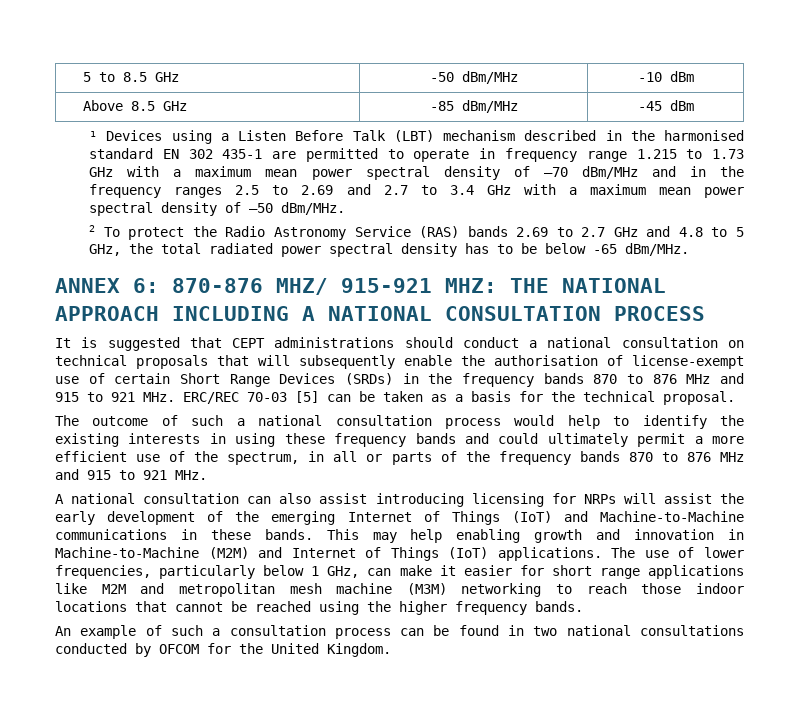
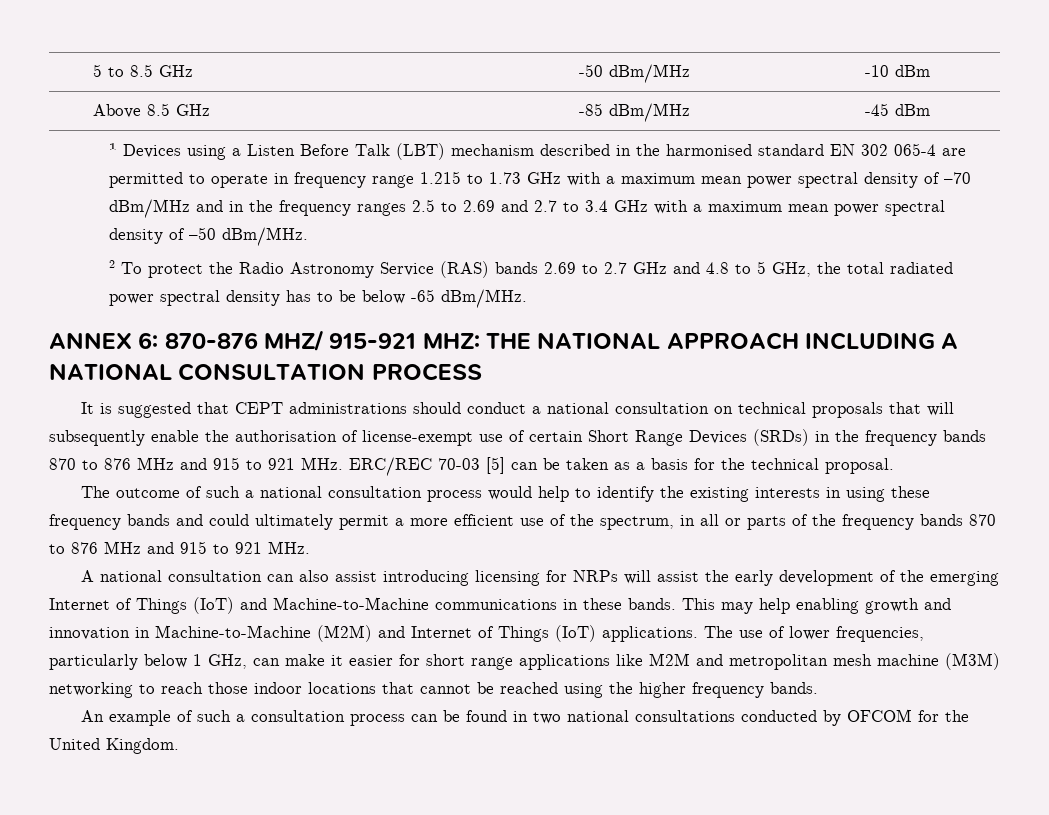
- ¹ Devices using a Listen Before Talk (LBT) mechanism described in the harmonised standard EN 302 435-1 are permitted to operate in frequency range 1.215 to 1.73 GHz with a maximum mean power spectral density of –70 dBm/MHz and in the frequency ranges 2.5 to 2.69 and 2.7 to 3.4 GHz with a maximum mean power spectral density of –50 dBm/MHz.
+ ¹ Devices using a Listen Before Talk (LBT) mechanism described in the harmonised standard EN 302 065-4 are permitted to operate in frequency range 1.215 to 1.73 GHz with a maximum mean power spectral density of –70 dBm/MHz and in the frequency ranges 2.5 to 2.69 and 2.7 to 3.4 GHz with a maximum mean power spectral density of –50 dBm/MHz.

